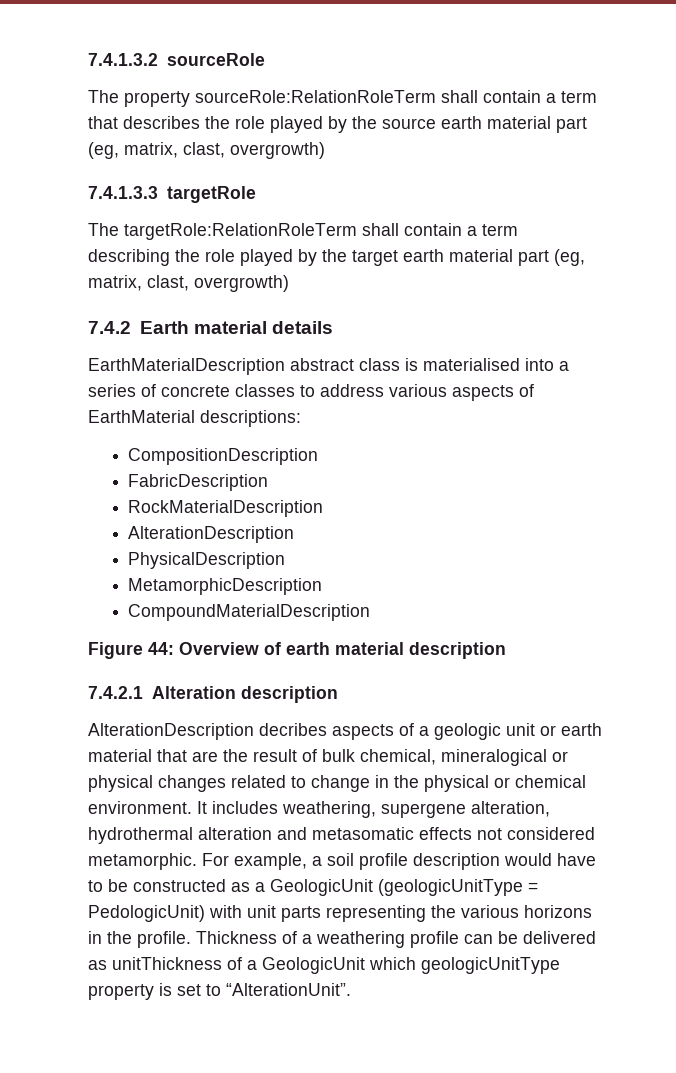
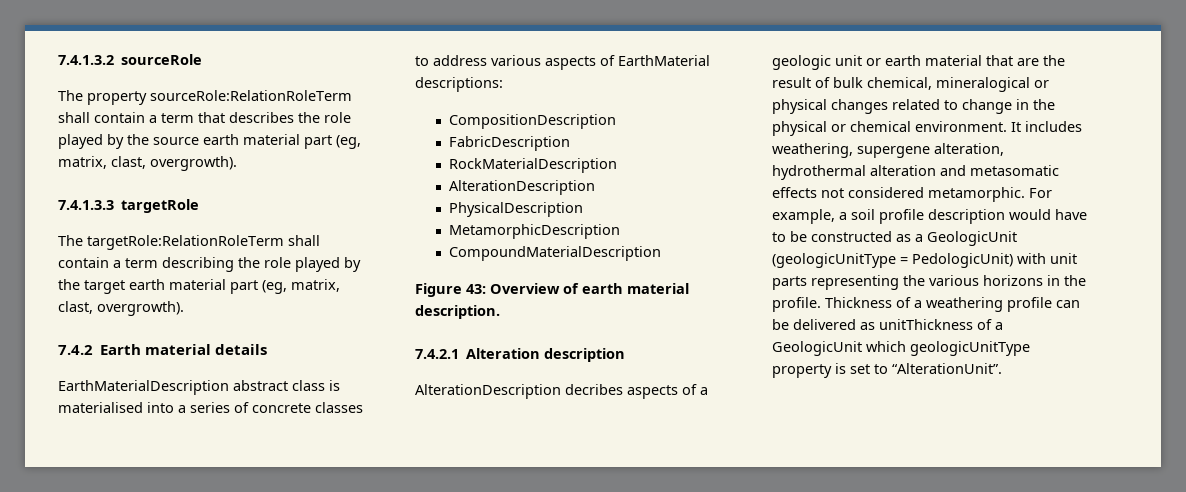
- The property sourceRole:RelationRoleTerm shall contain a term that describes the role played by the source earth material part (eg, matrix, clast, overgrowth)
+ The property sourceRole:RelationRoleTerm shall contain a term that describes the role played by the source earth material part (eg, matrix, clast, overgrowth).
- The targetRole:RelationRoleTerm shall contain a term describing the role played by the target earth material part (eg, matrix, clast, overgrowth)
+ The targetRole:RelationRoleTerm shall contain a term describing the role played by the target earth material part (eg, matrix, clast, overgrowth).
- Figure 44: Overview of earth material description
+ Figure 43: Overview of earth material description.

